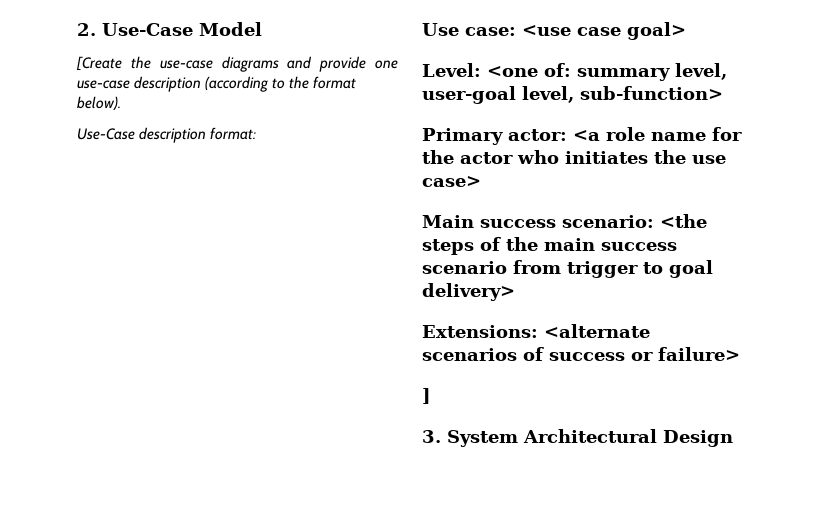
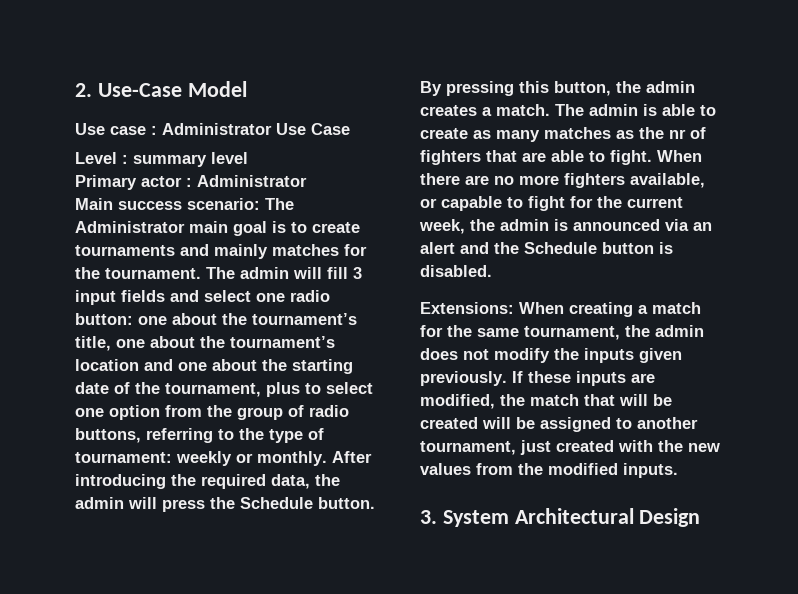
- [Create the use-case diagrams and provide one use-case description (according to the format below).
- Use-Case description format:
- Use case: <use case goal>
- Level: <one of: summary level, user-goal level, sub-function>
- Primary actor: <a role name for the actor who initiates the use case>
- Main success scenario: <the steps of the main success scenario from trigger to goal delivery>
- Extensions: <alternate scenarios of success or failure>
- ]
+ Use case : Administrator Use Case
+ Level : summary level
+ Primary actor : Administrator
+ Main success scenario: The Administrator main goal is to create tournaments and mainly matches for the tournament. The admin will fill 3 input fields and select one radio button: one about the tournament’s title, one about the tournament’s location and one about the starting date of the tournament, plus to select one option from the group of radio buttons, referring to the type of tournament: weekly or monthly. After introducing the required data, the admin will press the Schedule button. By pressing this button, the admin creates a match. The admin is able to create as many matches as the nr of fighters that are able to fight. When there are no more fighters available, or capable to fight for the current week, the admin is announced via an alert and the Schedule button is disabled.
+ Extensions: When creating a match for the same tournament, the admin does not modify the inputs given previously. If these inputs are modified, the match that will be created will be assigned to another tournament, just created with the new values from the modified inputs.

